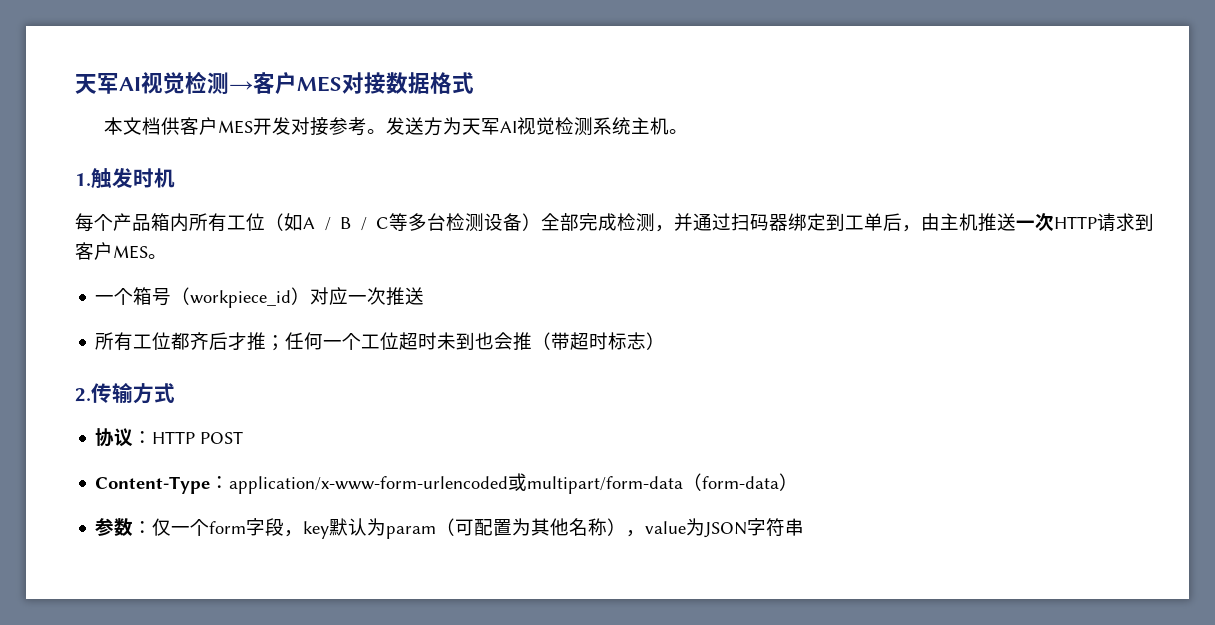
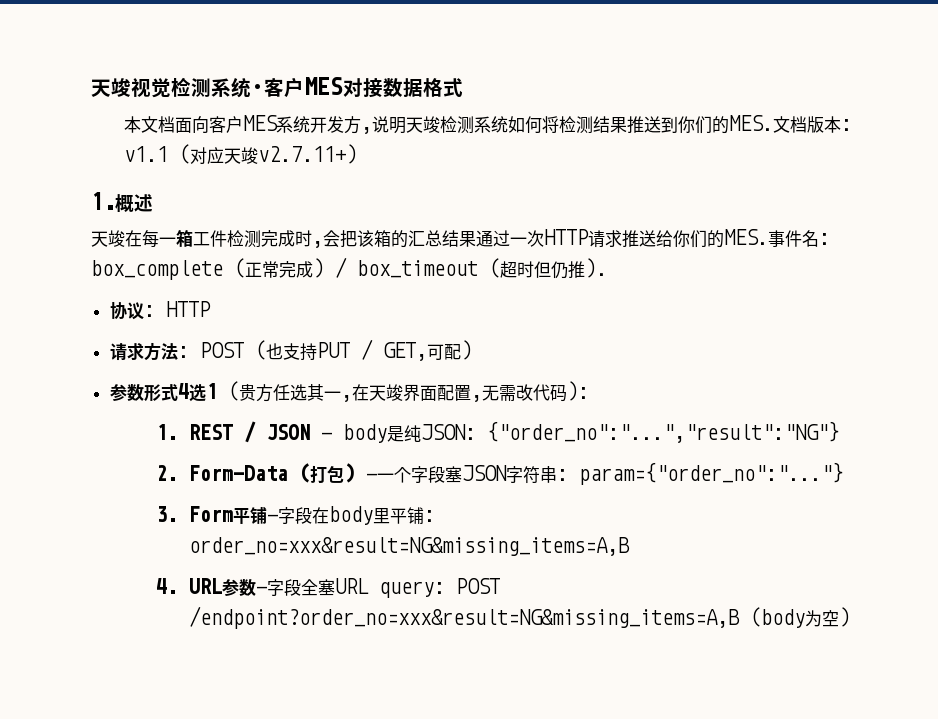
- 天军AI视觉检测→客户MES对接数据格式
+ 天竣视觉检测系统·客户MES对接数据格式
- 本文档供客户MES开发对接参考。发送方为天军AI视觉检测系统主机。
- 1.触发时机
- 每个产品箱内所有工位（如A / B / C等多台检测设备）全部完成检测，并通过扫码器绑定到工单后，由主机推送一次HTTP请求到客户MES。
- 一个箱号（workpiece_id）对应一次推送
- 所有工位都齐后才推；任何一个工位超时未到也会推（带超时标志）
- 2.传输方式
- 协议：HTTP POST
- Content-Type：application/x-www-form-urlencoded或multipart/form-data（form-data）
- 参数：仅一个form字段，key默认为param（可配置为其他名称），value为JSON字符串
+ 本文档面向客户MES系统开发方,说明天竣检测系统如何将检测结果推送到你们的MES.文档版本: v1.1 (对应天竣v2.7.11+)
+ 1.概述
+ 天竣在每一箱工件检测完成时,会把该箱的汇总结果通过一次HTTP请求推送给你们的MES.事件名: box_complete (正常完成) / box_timeout (超时但仍推).
+ 协议: HTTP
+ 请求方法: POST (也支持PUT / GET,可配)
+ 参数形式4选1 (贵方任选其一,在天竣界面配置,无需改代码):
+ 1. REST / JSON — body是纯JSON: {"order_no":"...","result":"NG"}
+ 2. Form-Data (打包) —一个字段塞JSON字符串: param={"order_no":"..."}
+ 3. Form平铺—字段在body里平铺: order_no=xxx&result=NG&missing_items=A,B
+ 4. URL参数—字段全塞URL query: POST /endpoint?order_no=xxx&result=NG&missing_items=A,B (body为空)

